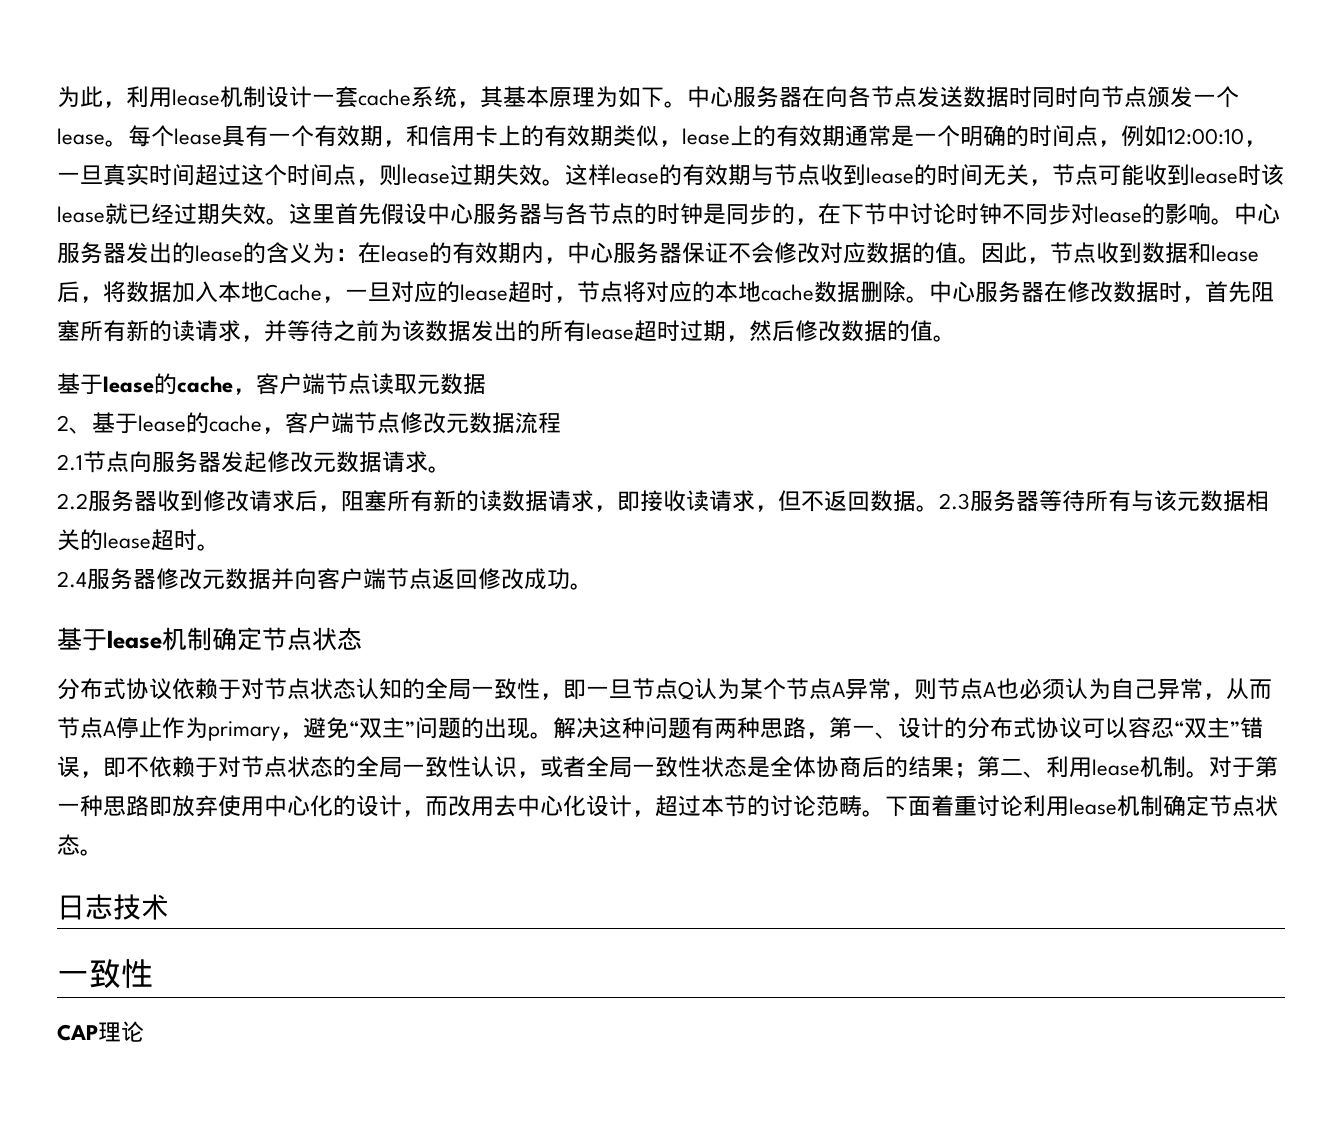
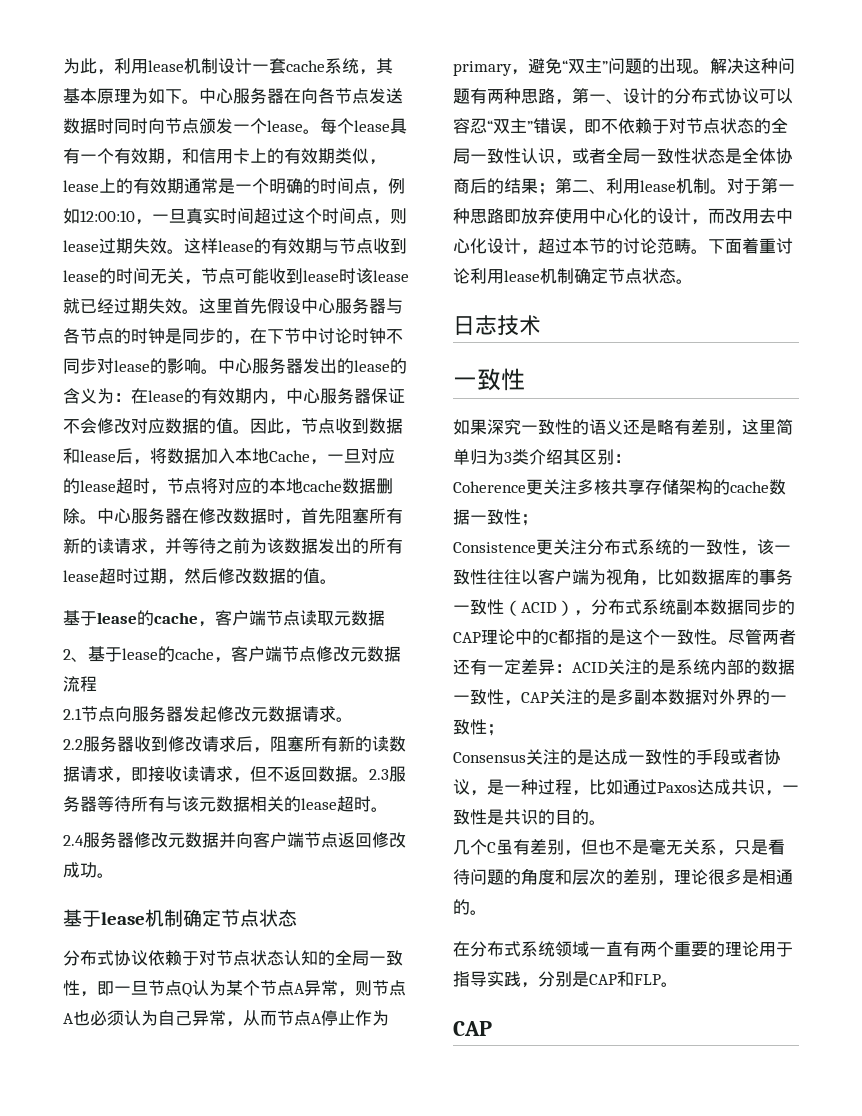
- CAP理论
+ 如果深究一致性的语义还是略有差别，这里简单归为3类介绍其区别：
+ Coherence更关注多核共享存储架构的cache数据一致性；
+ Consistence更关注分布式系统的一致性，该一致性往往以客户端为视角，比如数据库的事务一致性（ACID），分布式系统副本数据同步的CAP理论中的C都指的是这个一致性。尽管两者还有一定差异：ACID关注的是系统内部的数据一致性，CAP关注的是多副本数据对外界的一致性；
+ Consensus关注的是达成一致性的手段或者协议，是一种过程，比如通过Paxos达成共识，一致性是共识的目的。
+ 几个C虽有差别，但也不是毫无关系，只是看待问题的角度和层次的差别，理论很多是相通的。
+ 在分布式系统领域一直有两个重要的理论用于指导实践，分别是CAP和FLP。
+ CAP

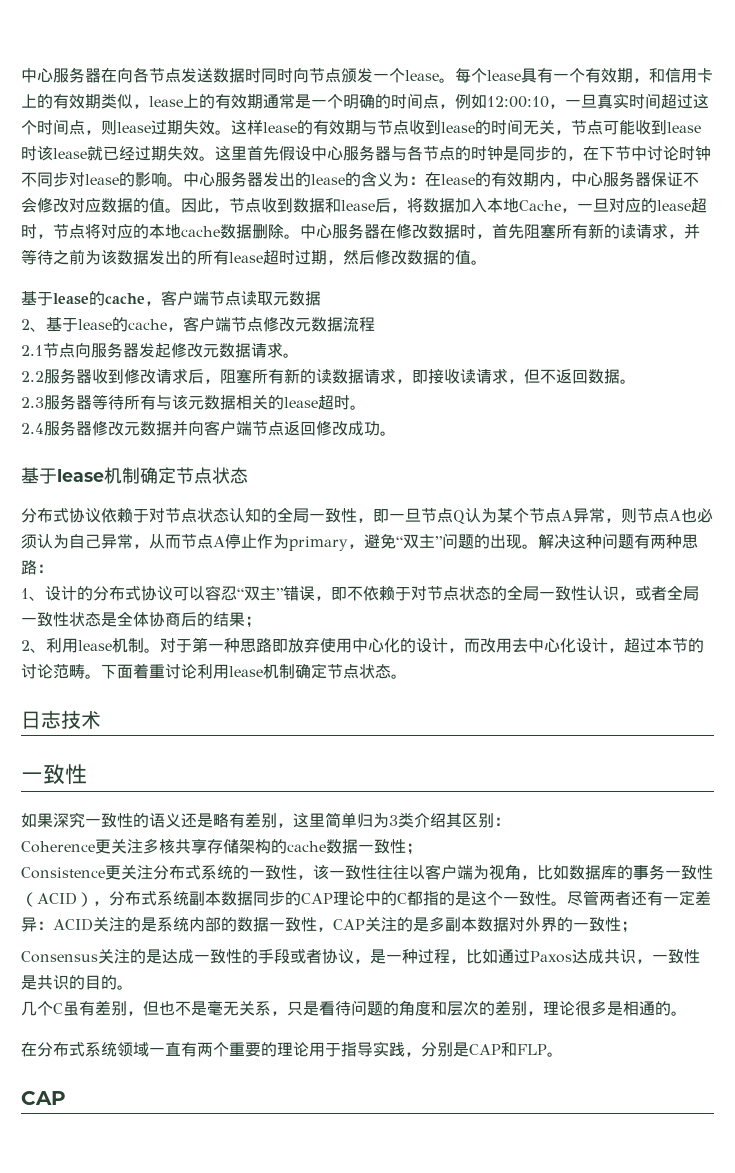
- 为此，利用lease机制设计一套cache系统，其基本原理为如下。
- 2.2服务器收到修改请求后，阻塞所有新的读数据请求，即接收读请求，但不返回数据。2.3服务器等待所有与该元数据相关的lease超时。
+ 2.2服务器收到修改请求后，阻塞所有新的读数据请求，即接收读请求，但不返回数据。
+ 2.3服务器等待所有与该元数据相关的lease超时。
- 解决这种问题有两种思路，第一、设计的分布式协议可以容忍“双主”错误，即不依赖于对节点状态的全局一致性认识，或者全局一致性状态是全体协商后的结果；第二、利用lease机制。
+ 解决这种问题有两种思路：
+ 1、设计的分布式协议可以容忍“双主”错误，即不依赖于对节点状态的全局一致性认识，或者全局一致性状态是全体协商后的结果；
+ 2、利用lease机制。

